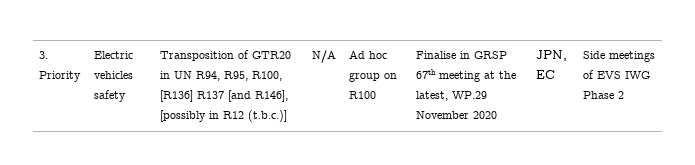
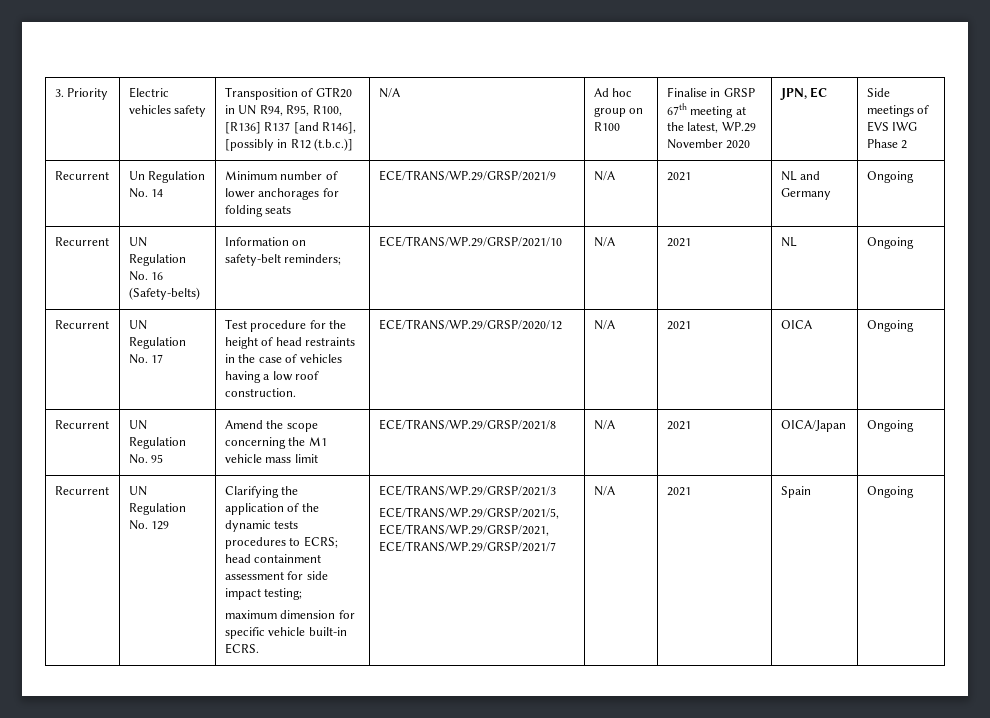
+ Recurrent | Un Regulation No. 14 | Minimum number of lower anchorages for folding seats | ECE/TRANS/WP.29/GRSP/2021/9 | N/A | 2021 | NL and Germany | Ongoing
+ Recurrent | UN Regulation No. 16 (Safety-belts) | Information on safety-belt reminders; | ECE/TRANS/WP.29/GRSP/2021/10 | N/A | 2021 | NL | Ongoing
+ Recurrent | UN Regulation No. 17 | Test procedure for the height of head restraints in the case of vehicles having a low roof construction. | ECE/TRANS/WP.29/GRSP/2020/12 | N/A | 2021 | OICA | Ongoing
+ Recurrent | UN Regulation No. 95 | Amend the scope concerning the M1 vehicle mass limit | ECE/TRANS/WP.29/GRSP/2021/8 | N/A | 2021 | OICA/Japan | Ongoing
+ Recurrent | UN Regulation No. 129 | Clarifying the application of the dynamic tests procedures to ECRS; head containment assessment for side impact testing;
+ maximum dimension for specific vehicle built-in ECRS. | ECE/TRANS/WP.29/GRSP/2021/3
+ ECE/TRANS/WP.29/GRSP/2021/5, ECE/TRANS/WP.29/GRSP/2021, ECE/TRANS/WP.29/GRSP/2021/7 | N/A | 2021 | Spain | Ongoing

